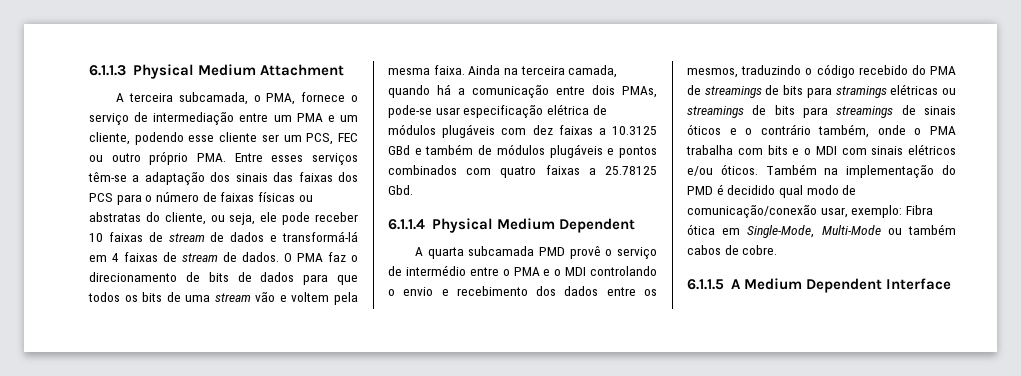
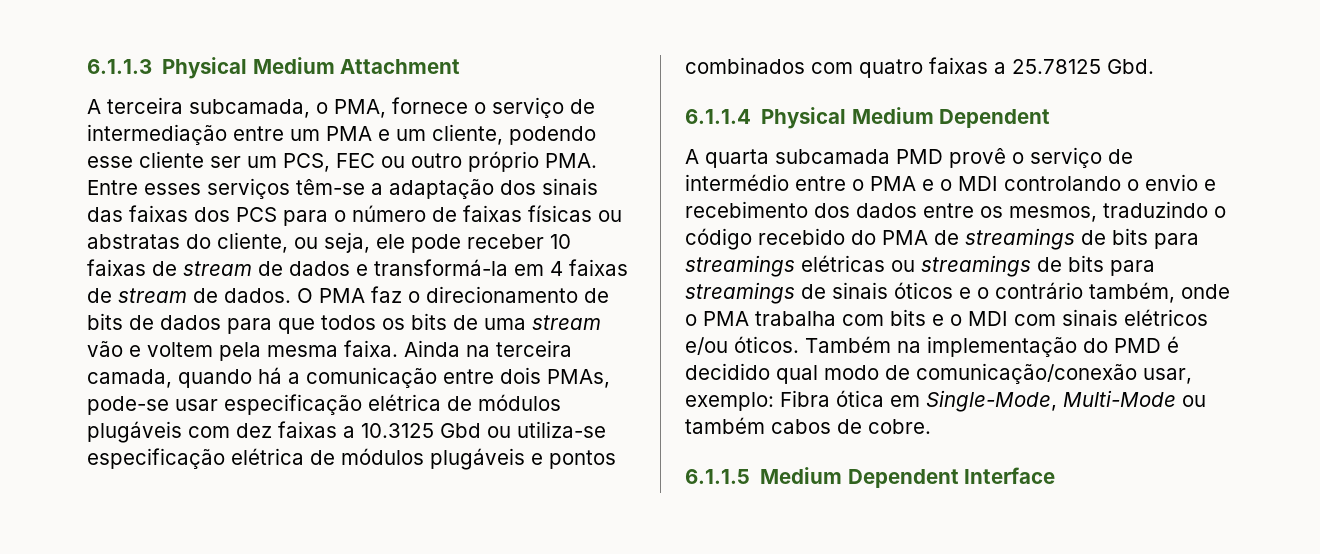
- A terceira subcamada, o PMA, fornece o serviço de intermediação entre um PMA e um cliente, podendo esse cliente ser um PCS, FEC ou outro próprio PMA. Entre esses serviços têm-se a adaptação dos sinais das faixas dos PCS para o número de faixas físicas ou abstratas do cliente, ou seja, ele pode receber 10 faixas de stream de dados e transformá-lá em 4 faixas de stream de dados.
+ A terceira subcamada, o PMA, fornece o serviço de intermediação entre um PMA e um cliente, podendo esse cliente ser um PCS, FEC ou outro próprio PMA. Entre esses serviços têm-se a adaptação dos sinais das faixas dos PCS para o número de faixas físicas ou abstratas do cliente, ou seja, ele pode receber 10 faixas de stream de dados e transformá-la em 4 faixas de stream de dados.
- Ainda na terceira camada, quando há a comunicação entre dois PMAs, pode-se usar especificação elétrica de módulos plugáveis com dez faixas a 10.3125 GBd e também de módulos plugáveis e pontos combinados com quatro faixas a 25.78125 Gbd.
+ Ainda na terceira camada, quando há a comunicação entre dois PMAs, pode-se usar especificação elétrica de módulos plugáveis com dez faixas a 10.3125 Gbd ou utiliza-se especificação elétrica de módulos plugáveis e pontos combinados com quatro faixas a 25.78125 Gbd.
- A quarta subcamada PMD provê o serviço de intermédio entre o PMA e o MDI controlando o envio e recebimento dos dados entre os mesmos, traduzindo o código recebido do PMA de streamings de bits para stramings elétricas ou streamings de bits para streamings de sinais óticos e o contrário também, onde o PMA trabalha com bits e o MDI com sinais elétricos e/ou óticos.
+ A quarta subcamada PMD provê o serviço de intermédio entre o PMA e o MDI controlando o envio e recebimento dos dados entre os mesmos, traduzindo o código recebido do PMA de streamings de bits para streamings elétricas ou streamings de bits para streamings de sinais óticos e o contrário também, onde o PMA trabalha com bits e o MDI com sinais elétricos e/ou óticos.
- 6.1.1.5 A Medium Dependent Interface
+ 6.1.1.5 Medium Dependent Interface

